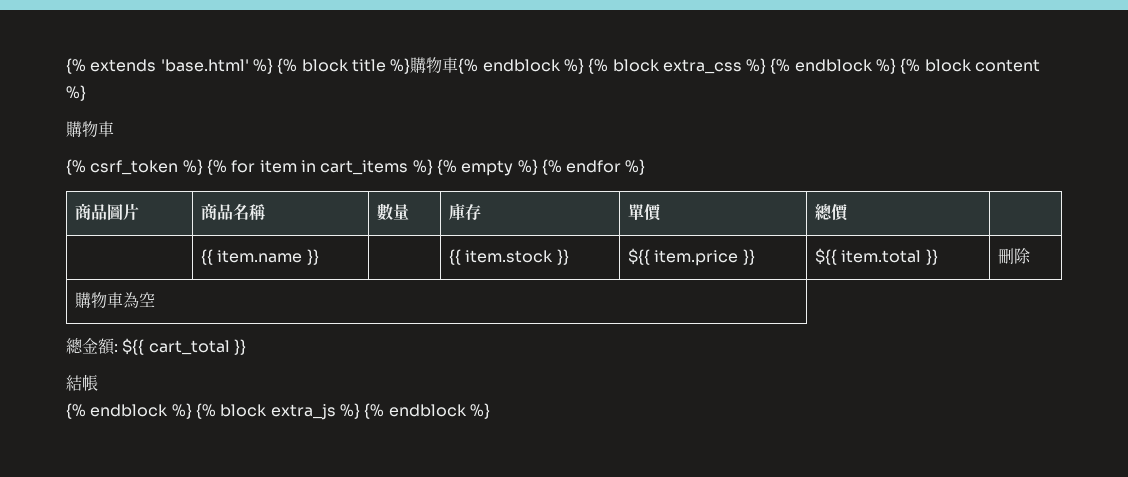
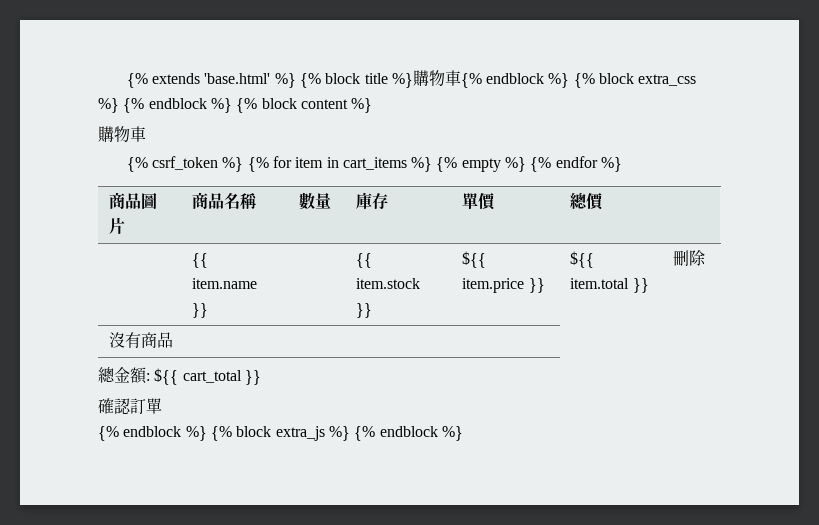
- 購物車為空
+ 沒有商品
- 結帳
+ 確認訂單

